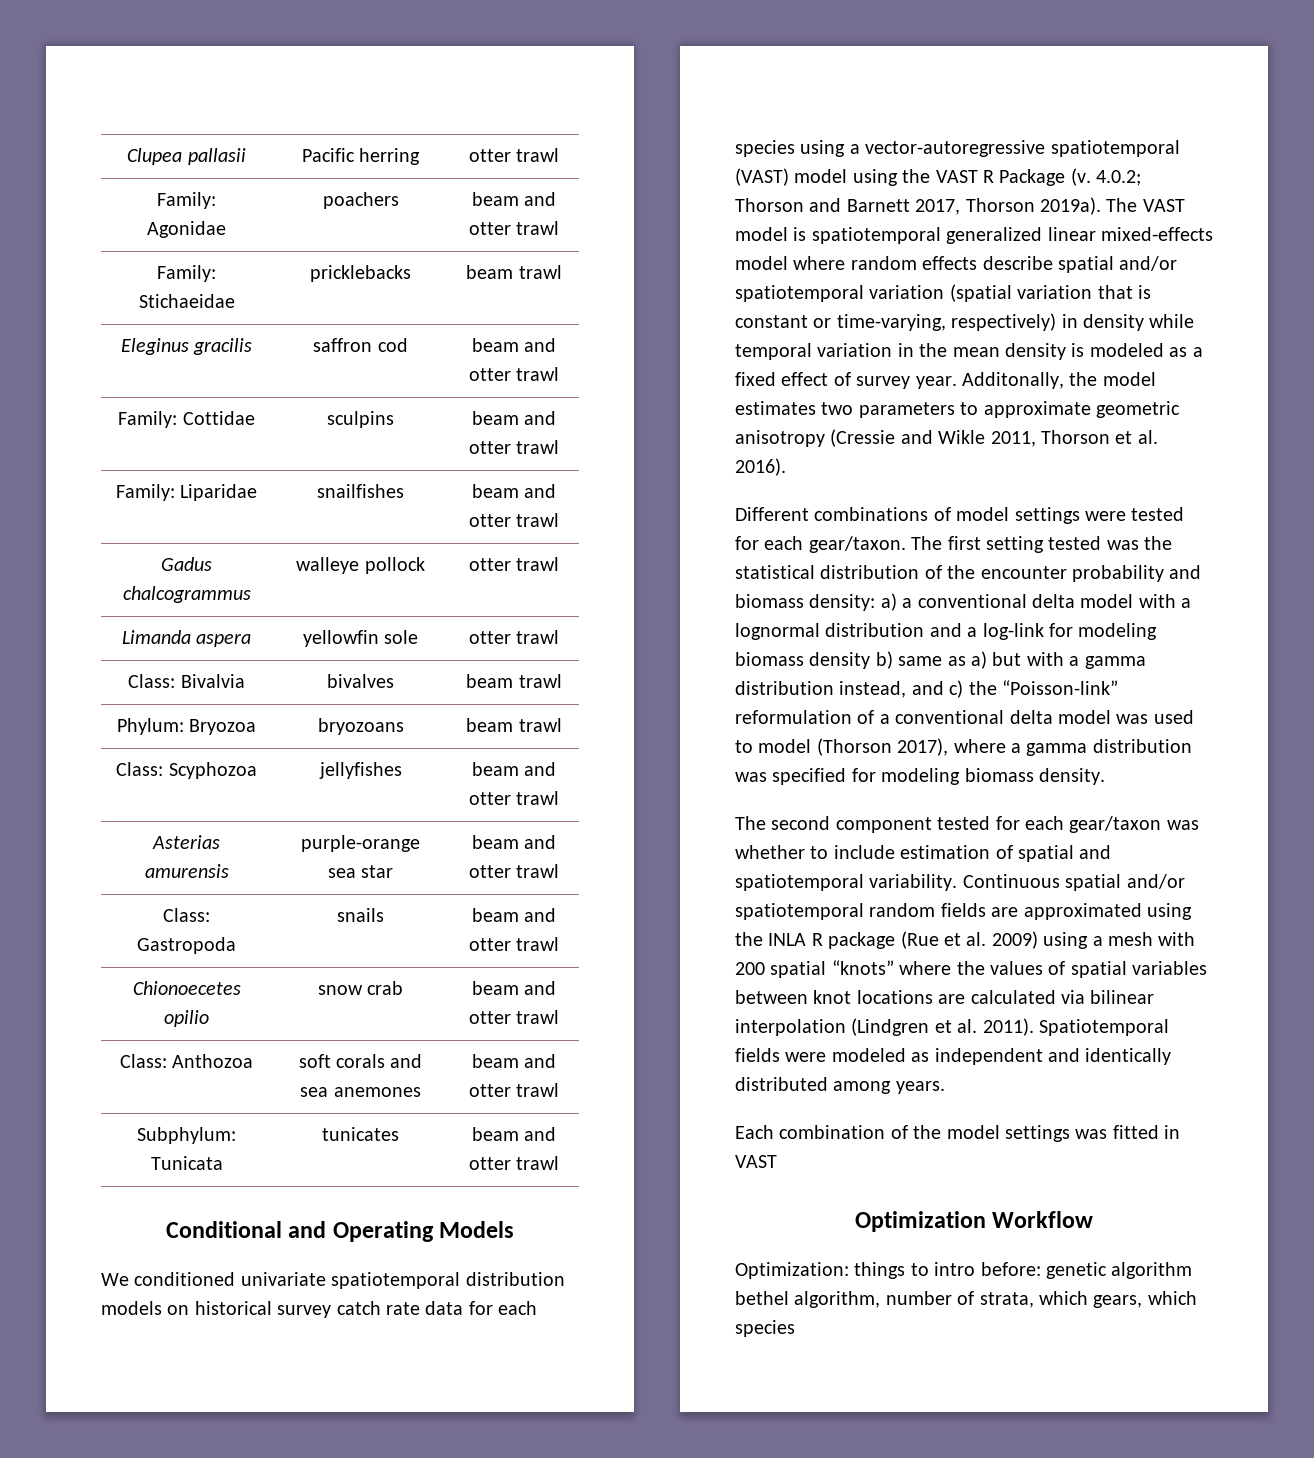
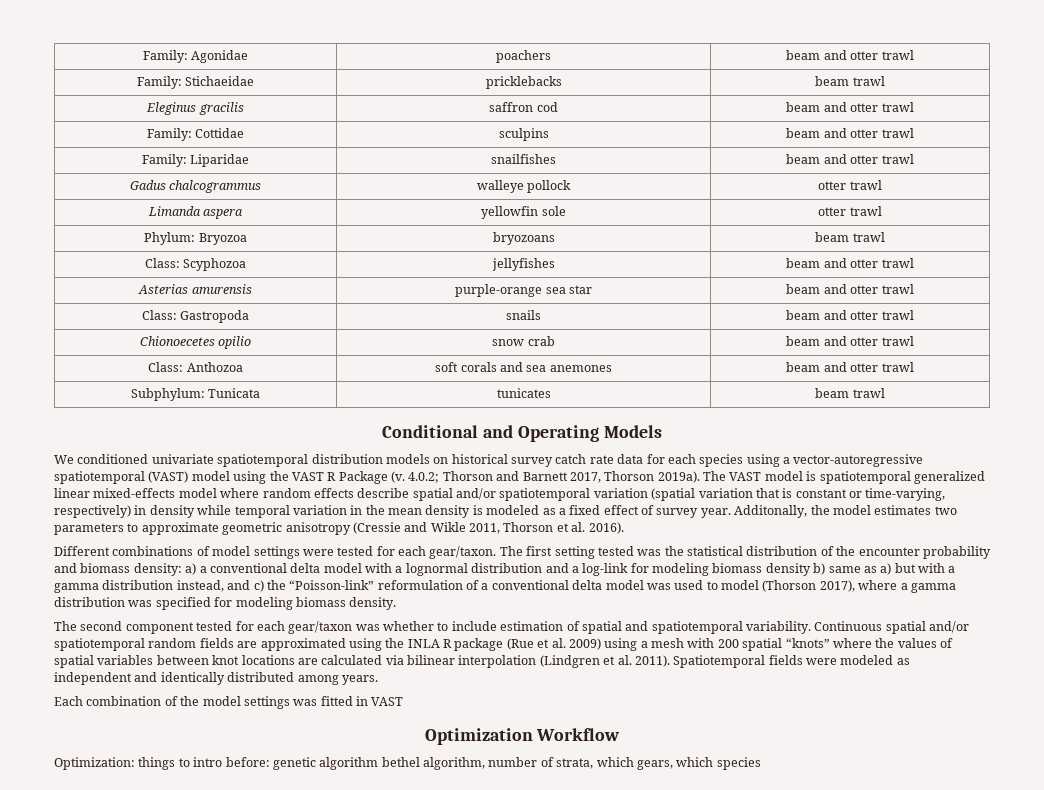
- Clupea pallasii | Pacific herring | otter trawl
- Class: Bivalvia | bivalves | beam trawl
- Subphylum: Tunicata | tunicates | beam and otter trawl
+ Subphylum: Tunicata | tunicates | beam trawl

